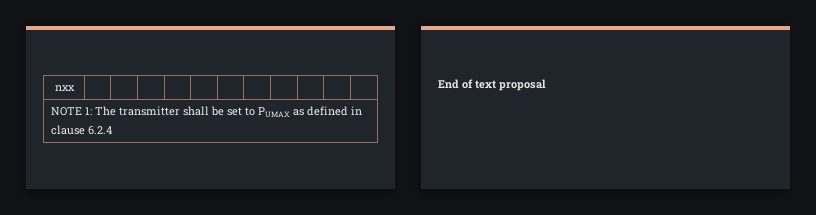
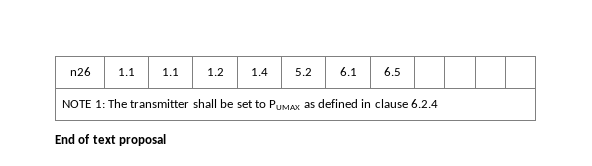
- nxx | | | | | | | | | | |
+ n26 | 1.1 | 1.1 | 1.2 | 1.4 | 5.2 | 6.1 | 6.5 | | | |

